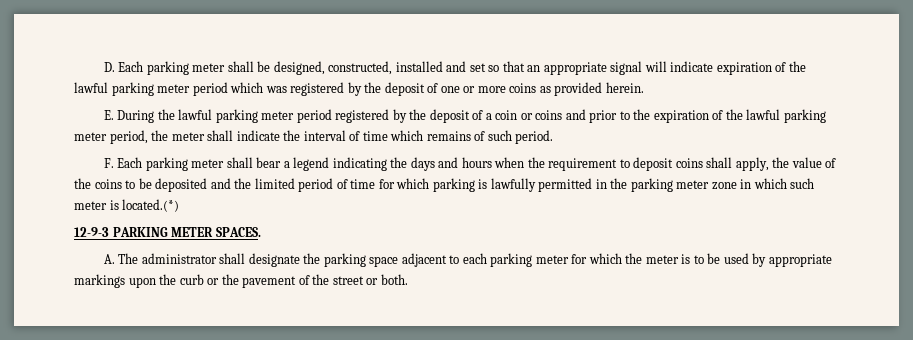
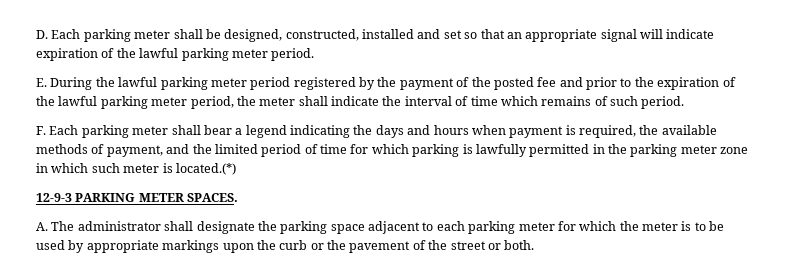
- D. Each parking meter shall be designed, constructed, installed and set so that an appropriate signal will indicate expiration of the lawful parking meter period which was registered by the deposit of one or more coins as provided herein.
+ D. Each parking meter shall be designed, constructed, installed and set so that an appropriate signal will indicate expiration of the lawful parking meter period.
- E. During the lawful parking meter period registered by the deposit of a coin or coins and prior to the expiration of the lawful parking meter period, the meter shall indicate the interval of time which remains of such period.
+ E. During the lawful parking meter period registered by the payment of the posted fee and prior to the expiration of the lawful parking meter period, the meter shall indicate the interval of time which remains of such period.
- F. Each parking meter shall bear a legend indicating the days and hours when the requirement to deposit coins shall apply, the value of the coins to be deposited and the limited period of time for which parking is lawfully permitted in the parking meter zone in which such meter is located.(*)
+ F. Each parking meter shall bear a legend indicating the days and hours when payment is required, the available methods of payment, and the limited period of time for which parking is lawfully permitted in the parking meter zone in which such meter is located.(*)

